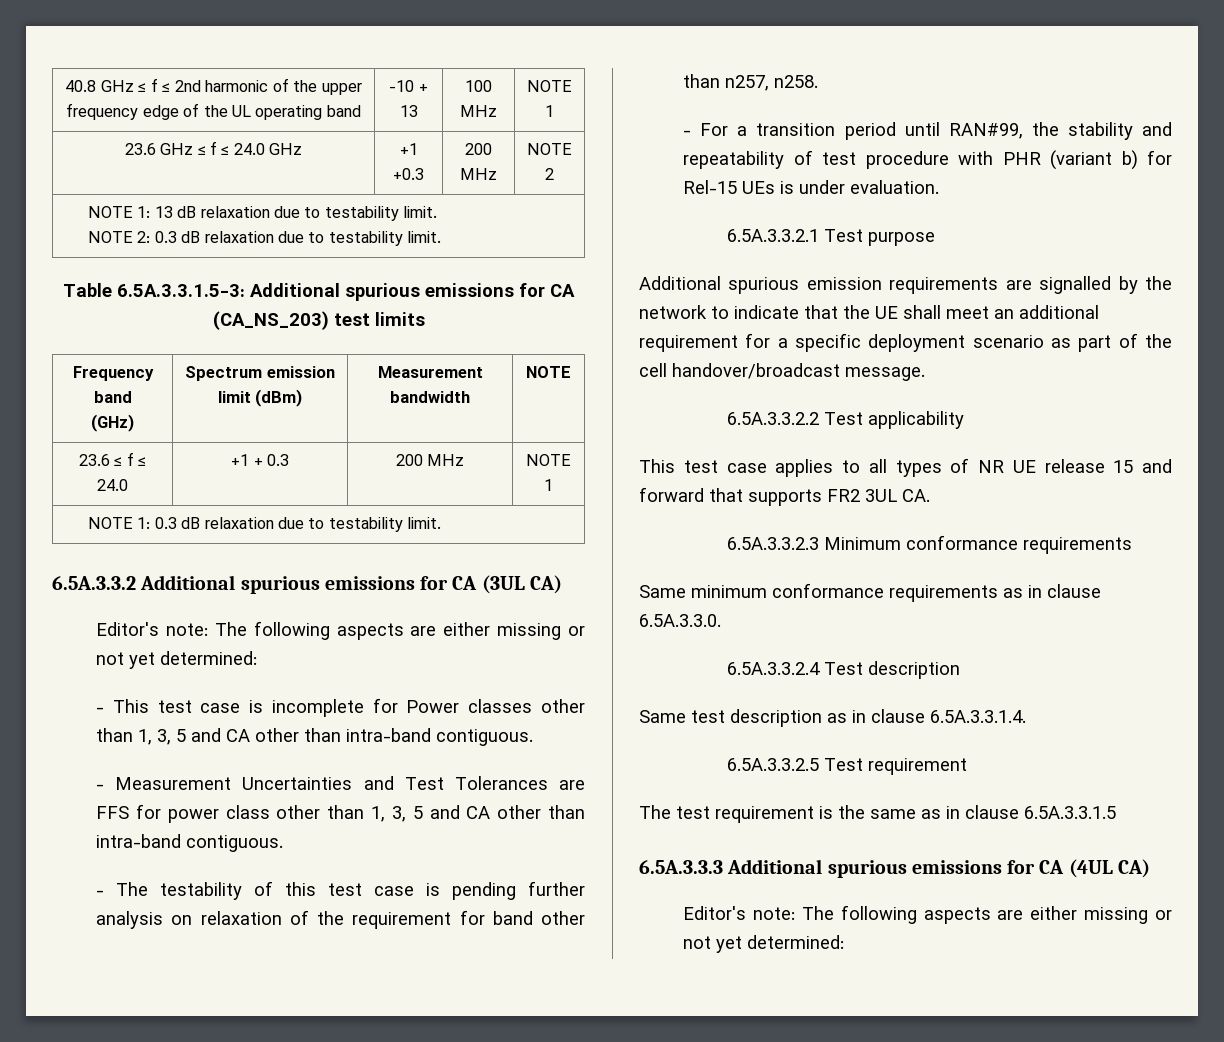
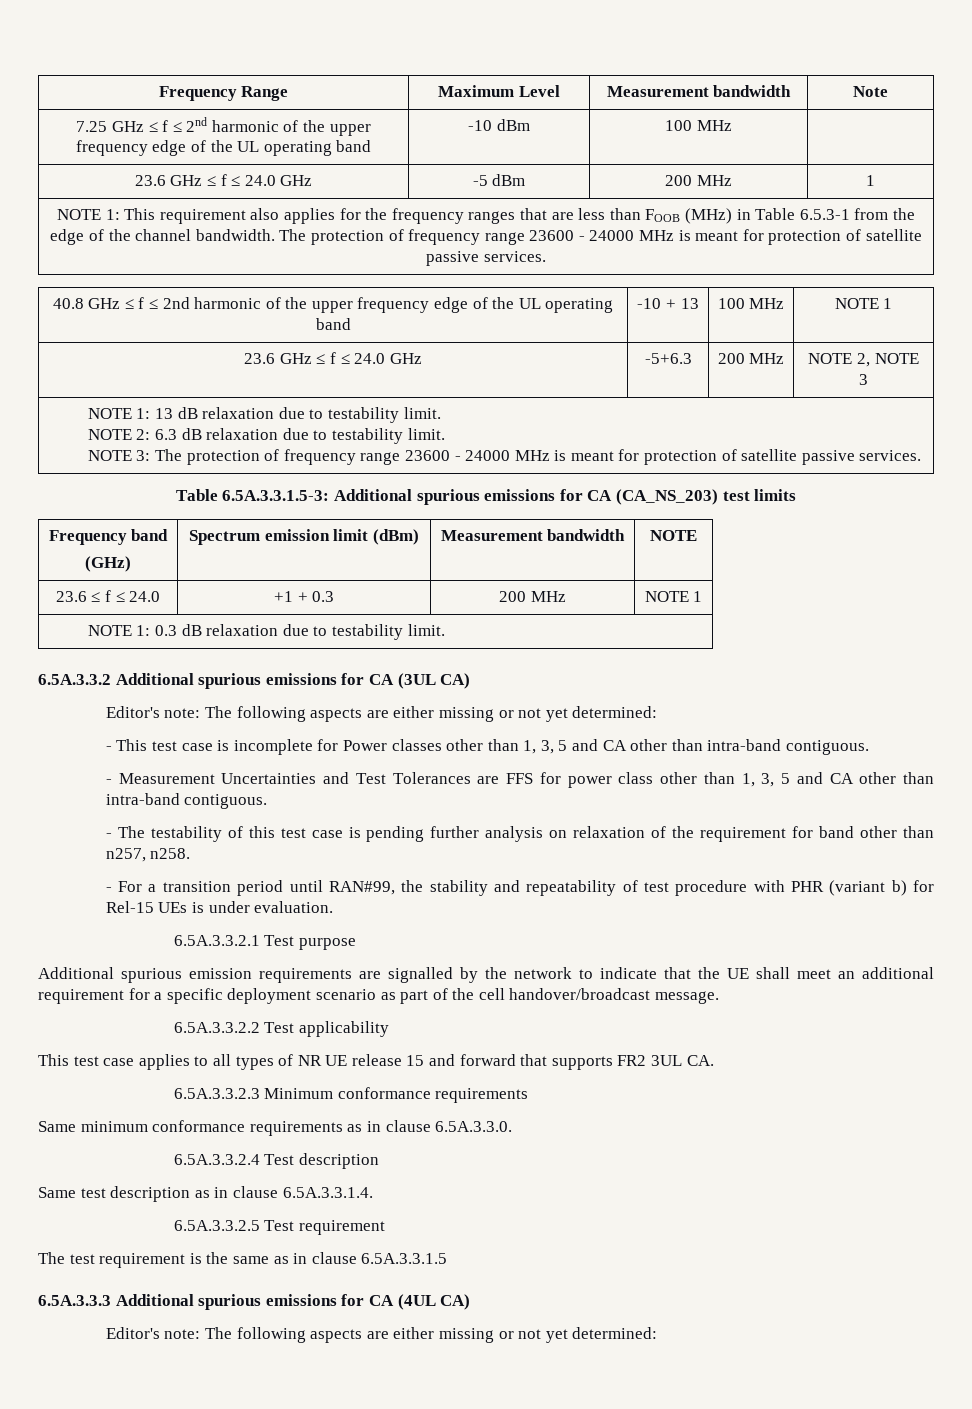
+ Frequency Range | Maximum Level | Measurement bandwidth | Note
+ 7.25 GHz ≤ f ≤ 2nd harmonic of the upper frequency edge of the UL operating band | -10 dBm | 100 MHz |
+ 23.6 GHz ≤ f ≤ 24.0 GHz | -5 dBm | 200 MHz | 1
+ NOTE 1: This requirement also applies for the frequency ranges that are less than FOOB (MHz) in Table 6.5.3-1 from the edge of the channel bandwidth. The protection of frequency range 23600 - 24000 MHz is meant for protection of satellite passive services.
- 23.6 GHz ≤ f ≤ 24.0 GHz | +1 +0.3 | 200 MHz | NOTE 2
+ 23.6 GHz ≤ f ≤ 24.0 GHz | -5+6.3 | 200 MHz | NOTE 2, NOTE 3
  NOTE 1: 13 dB relaxation due to testability limit.
- NOTE 2: 0.3 dB relaxation due to testability limit.
+ NOTE 2: 6.3 dB relaxation due to testability limit.
+ NOTE 3: The protection of frequency range 23600 - 24000 MHz is meant for protection of satellite passive services.

